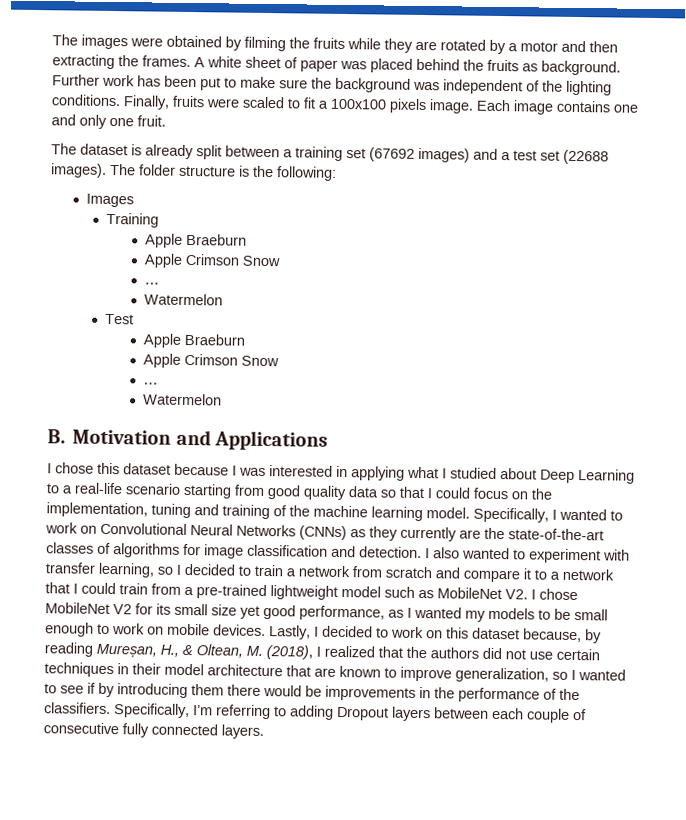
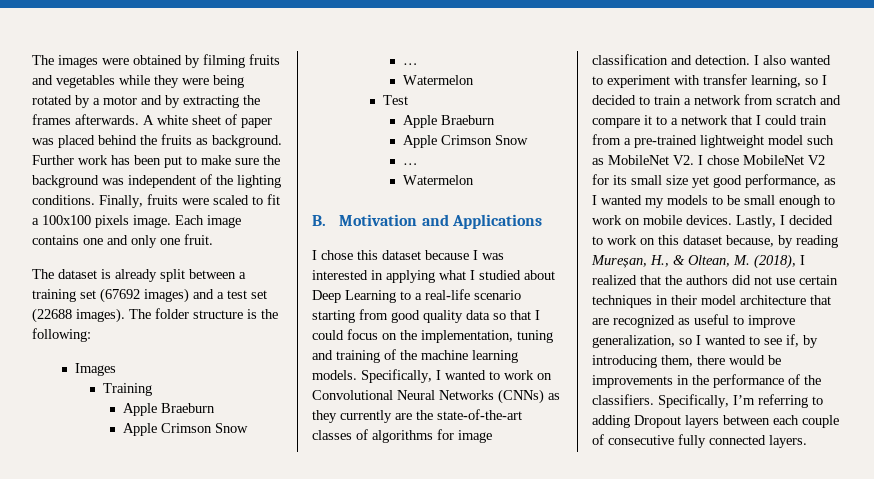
- The images were obtained by filming the fruits while they are rotated by a motor and then extracting the frames.
+ The images were obtained by filming fruits and vegetables while they were being rotated by a motor and by extracting the frames afterwards.
- I chose this dataset because I was interested in applying what I studied about Deep Learning to a real-life scenario starting from good quality data so that I could focus on the implementation, tuning and training of the machine learning model.
+ I chose this dataset because I was interested in applying what I studied about Deep Learning to a real-life scenario starting from good quality data so that I could focus on the implementation, tuning and training of the machine learning models.
- Lastly, I decided to work on this dataset because, by reading Mureșan, H., & Oltean, M. (2018), I realized that the authors did not use certain techniques in their model architecture that are known to improve generalization, so I wanted to see if by introducing them there would be improvements in the performance of the classifiers.
+ Lastly, I decided to work on this dataset because, by reading Mureșan, H., & Oltean, M. (2018), I realized that the authors did not use certain techniques in their model architecture that are recognized as useful to improve generalization, so I wanted to see if, by introducing them, there would be improvements in the performance of the classifiers.

